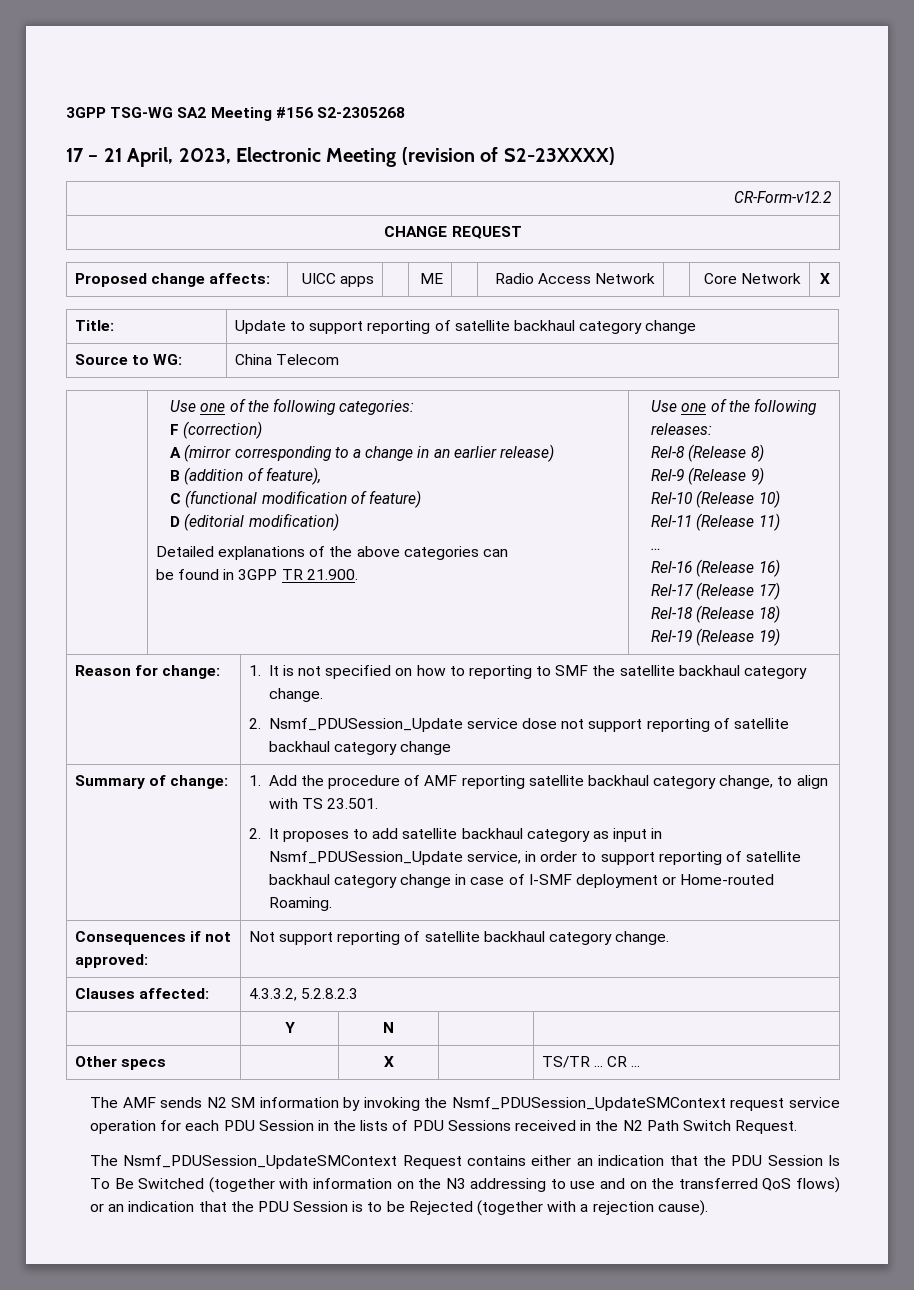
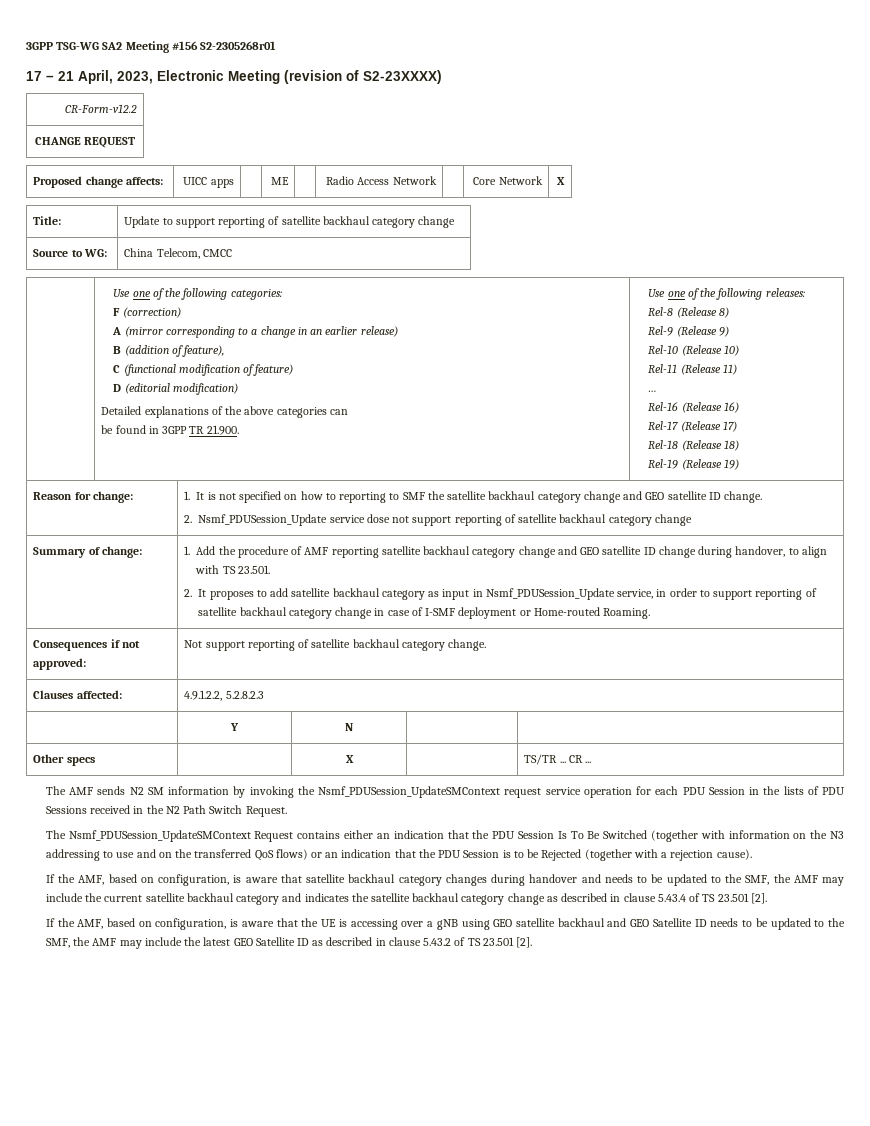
- 3GPP TSG-WG SA2 Meeting #156 S2-2305268
+ 3GPP TSG-WG SA2 Meeting #156 S2-2305268r01
- Source to WG: | China Telecom
+ Source to WG: | China Telecom, CMCC
- Reason for change: | 1. It is not specified on how to reporting to SMF the satellite backhaul category change.
+ Reason for change: | 1. It is not specified on how to reporting to SMF the satellite backhaul category change and GEO satellite ID change.
- 1. Add the procedure of AMF reporting satellite backhaul category change, to align with TS 23.501.
+ 1. Add the procedure of AMF reporting satellite backhaul category change and GEO satellite ID change during handover, to align with TS 23.501.
- Clauses affected: | 4.3.3.2, 5.2.8.2.3
+ Clauses affected: | 4.9.1.2.2, 5.2.8.2.3
+ If the AMF, based on configuration, is aware that satellite backhaul category changes during handover and needs to be updated to the SMF, the AMF may include the current satellite backhaul category and indicates the satellite backhaul category change as described in clause 5.43.4 of TS 23.501 [2].
+ If the AMF, based on configuration, is aware that the UE is accessing over a gNB using GEO satellite backhaul and GEO Satellite ID needs to be updated to the SMF, the AMF may include the latest GEO Satellite ID as described in clause 5.43.2 of TS 23.501 [2].

